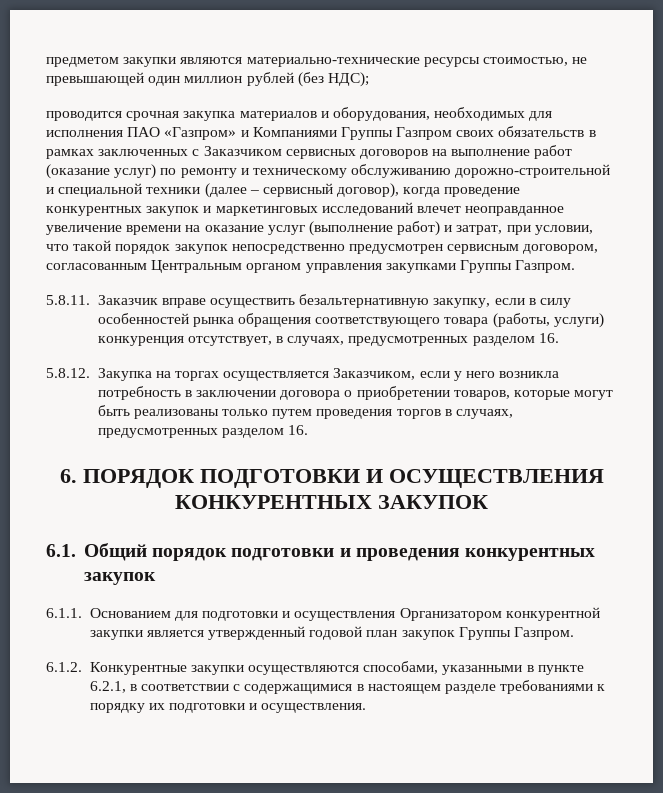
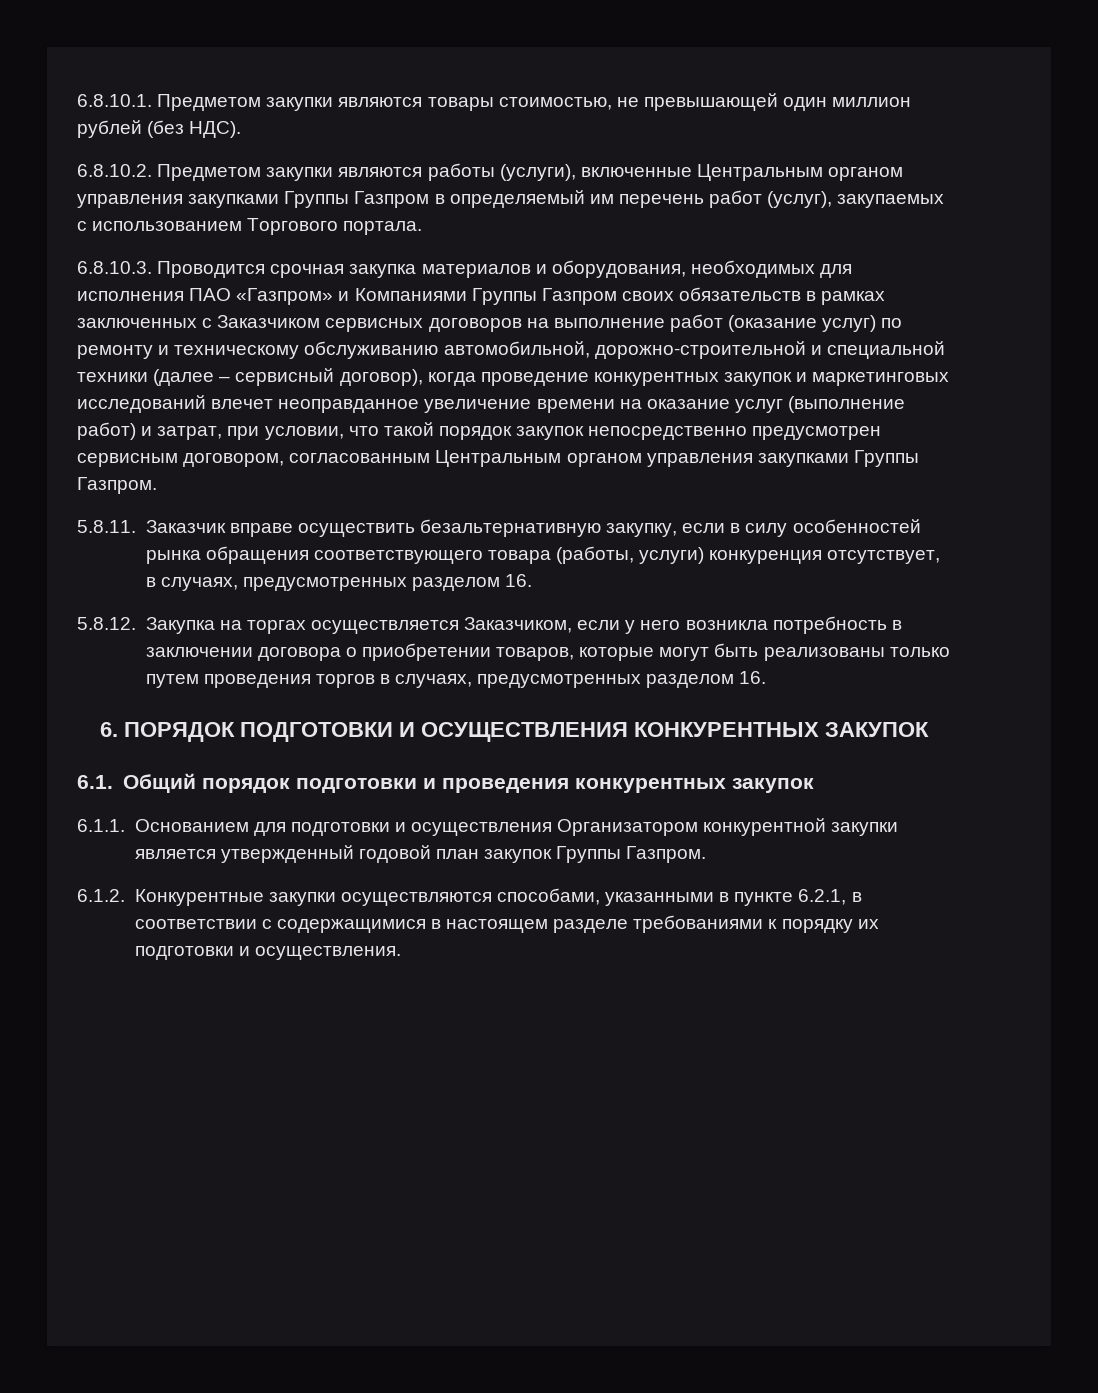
- предметом закупки являются материально-технические ресурсы стоимостью, не превышающей один миллион рублей (без НДС);
- проводится срочная закупка материалов и оборудования, необходимых для исполнения ПАО «Газпром» и Компаниями Группы Газпром своих обязательств в рамках заключенных с Заказчиком сервисных договоров на выполнение работ (оказание услуг) по ремонту и техническому обслуживанию дорожно-строительной и специальной техники (далее – сервисный договор), когда проведение конкурентных закупок и маркетинговых исследований влечет неоправданное увеличение времени на оказание услуг (выполнение работ) и затрат, при условии, что такой порядок закупок непосредственно предусмотрен сервисным договором, согласованным Центральным органом управления закупками Группы Газпром.
+ 6.8.10.1. Предметом закупки являются товары стоимостью, не превышающей один миллион рублей (без НДС).
+ 6.8.10.2. Предметом закупки являются работы (услуги), включенные Центральным органом управления закупками Группы Газпром в определяемый им перечень работ (услуг), закупаемых с использованием Торгового портала.
+ 6.8.10.3. Проводится срочная закупка материалов и оборудования, необходимых для исполнения ПАО «Газпром» и Компаниями Группы Газпром своих обязательств в рамках заключенных с Заказчиком сервисных договоров на выполнение работ (оказание услуг) по ремонту и техническому обслуживанию автомобильной, дорожно-строительной и специальной техники (далее – сервисный договор), когда проведение конкурентных закупок и маркетинговых исследований влечет неоправданное увеличение времени на оказание услуг (выполнение работ) и затрат, при условии, что такой порядок закупок непосредственно предусмотрен сервисным договором, согласованным Центральным органом управления закупками Группы Газпром.

